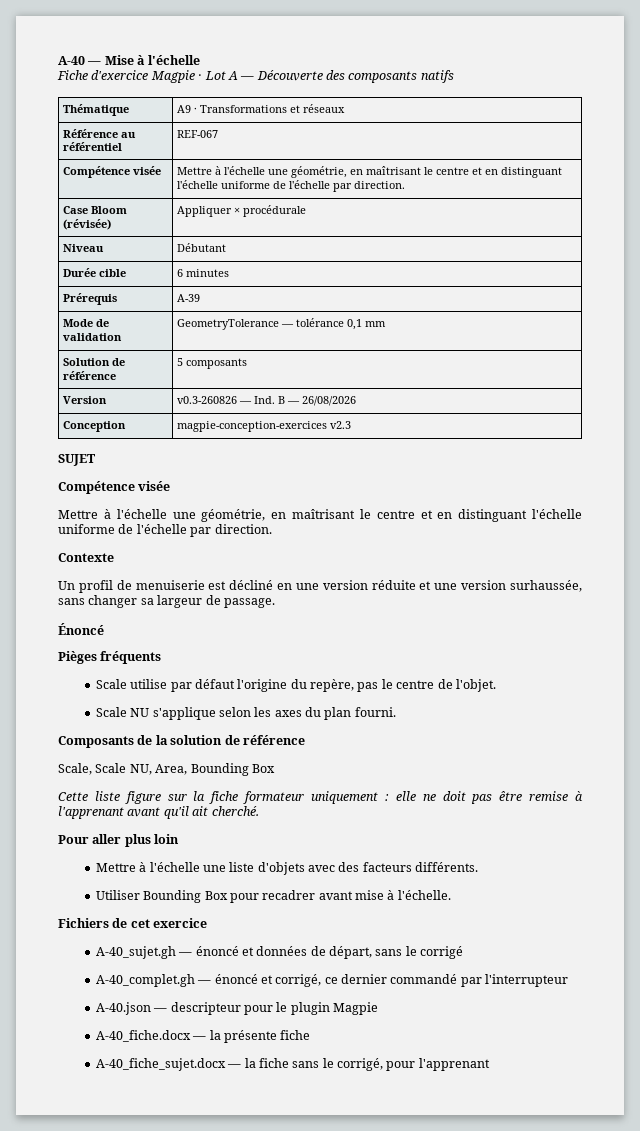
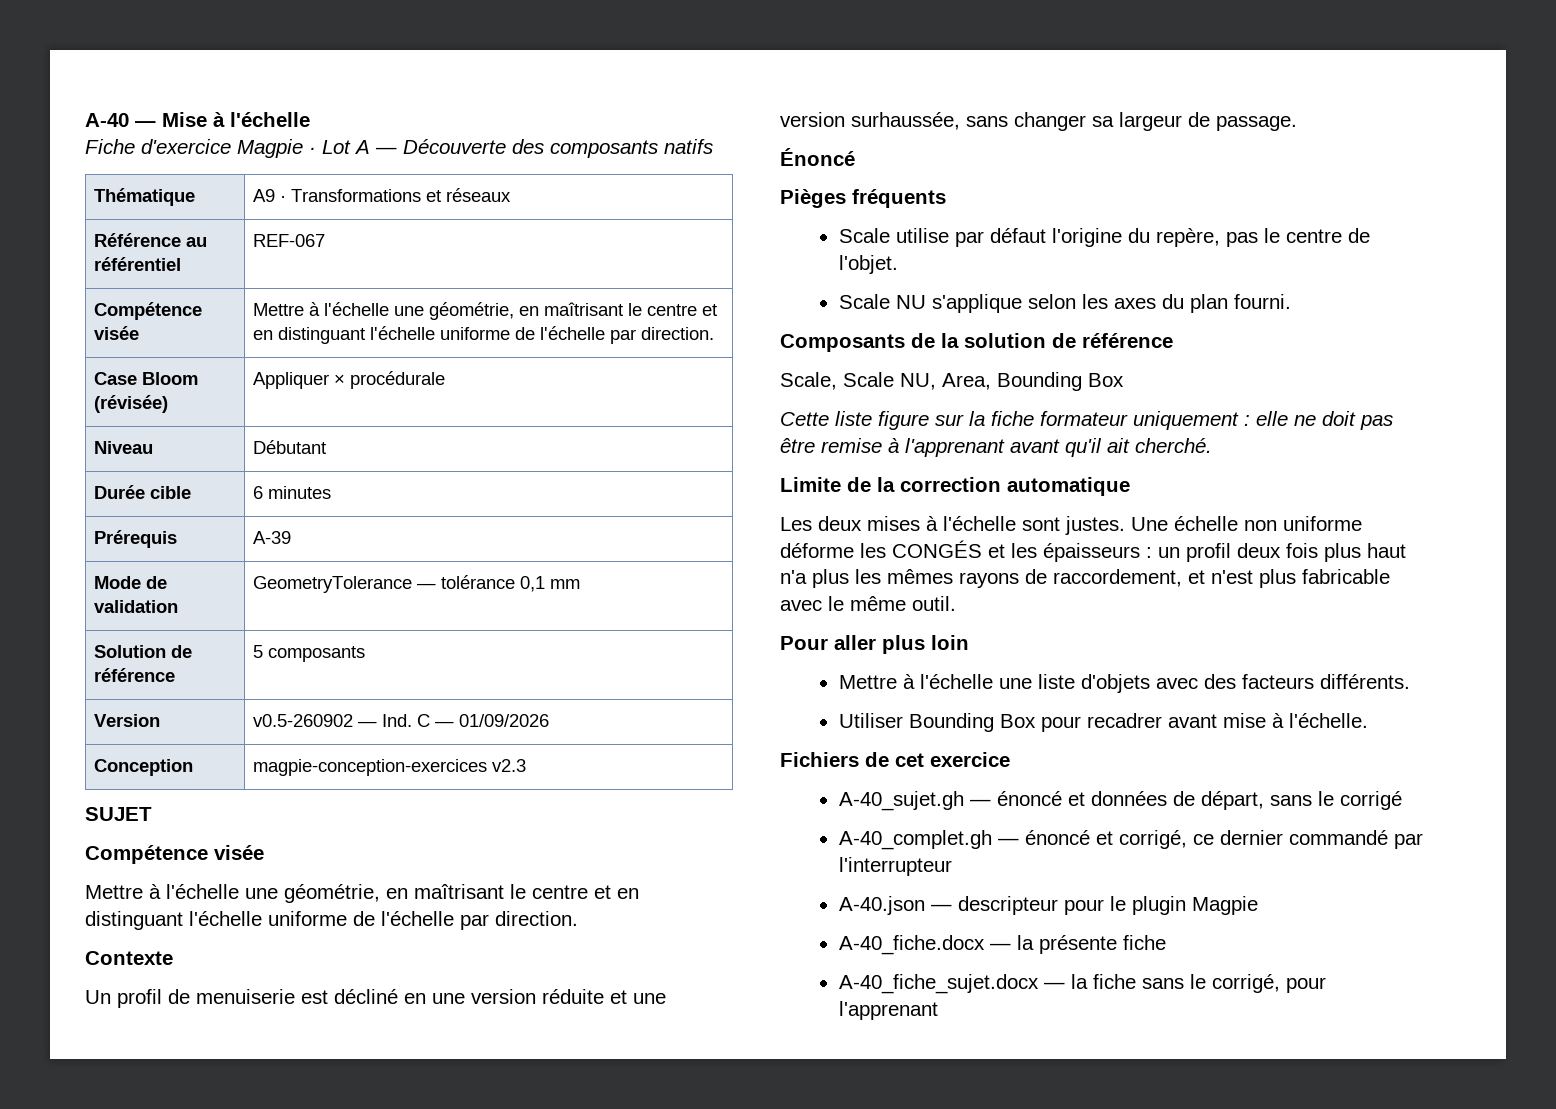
- Version | v0.3-260826 — Ind. B — 26/08/2026
+ Version | v0.5-260902 — Ind. C — 01/09/2026
+ Limite de la correction automatique
+ Les deux mises à l'échelle sont justes. Une échelle non uniforme déforme les CONGÉS et les épaisseurs : un profil deux fois plus haut n'a plus les mêmes rayons de raccordement, et n'est plus fabricable avec le même outil.

